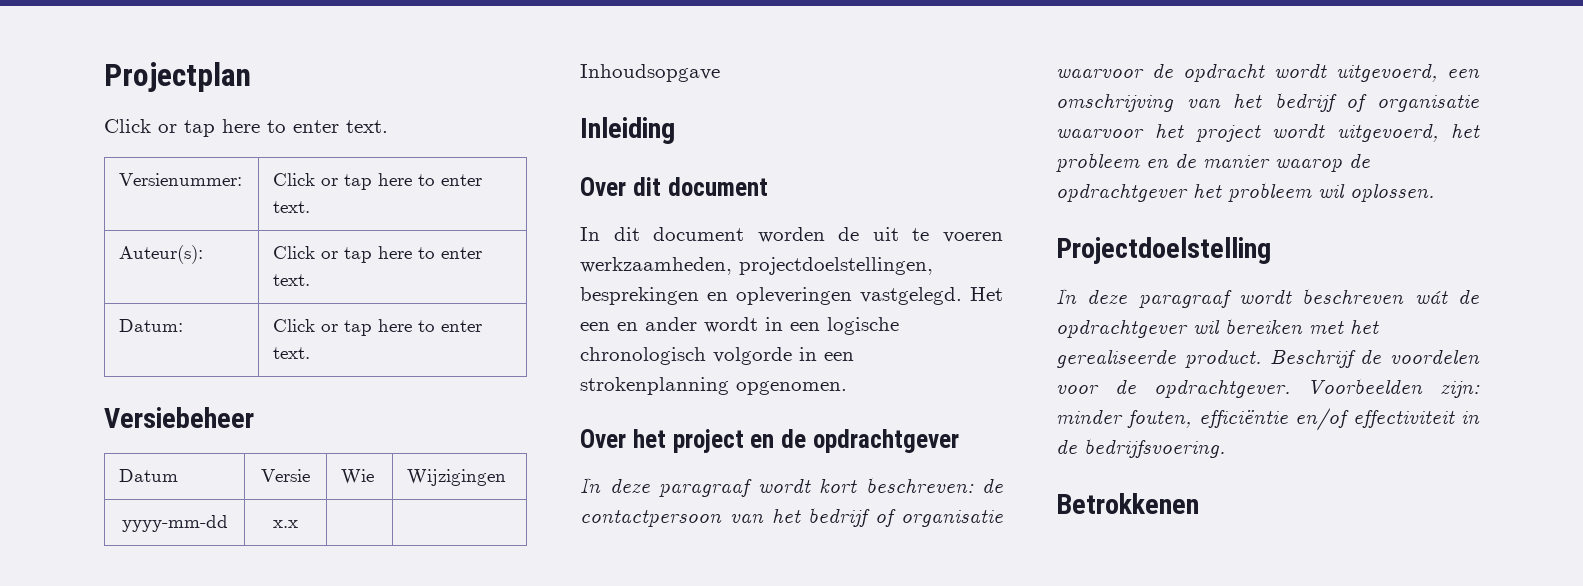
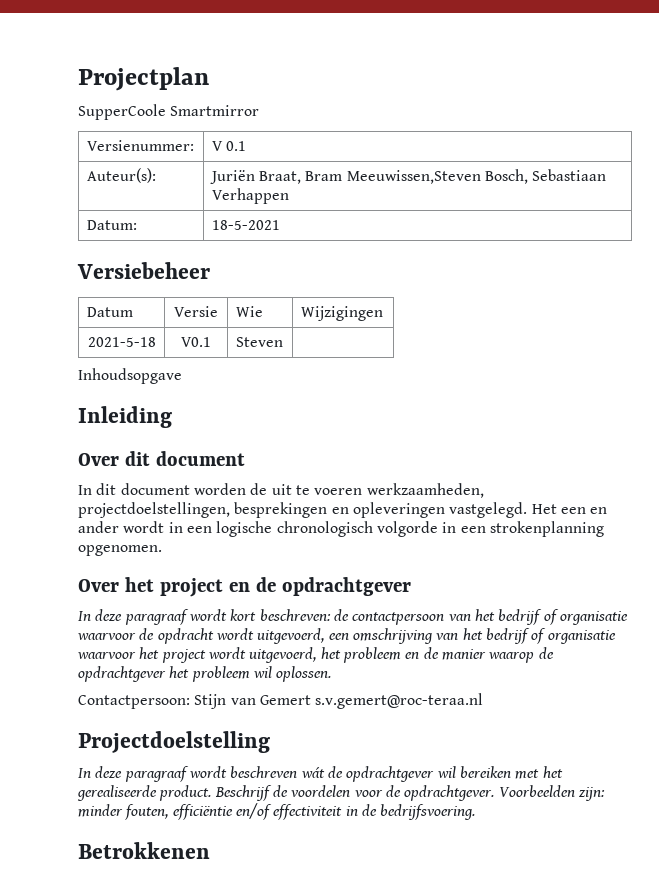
  Projectplan
- Click or tap here to enter text.
- Versienummer: | Click or tap here to enter text.
- Auteur(s): | Click or tap here to enter text.
- Datum: | Click or tap here to enter text.
+ SupperCoole Smartmirror
+ Versienummer: | V 0.1
+ Auteur(s): | Juriën Braat, Bram Meeuwissen,Steven Bosch, Sebastiaan Verhappen
+ Datum: | 18-5-2021
- yyyy-mm-dd | x.x | |
+ 2021-5-18 | V0.1 | Steven |
+ Contactpersoon: Stijn van Gemert s.v.gemert@roc-teraa.nl

